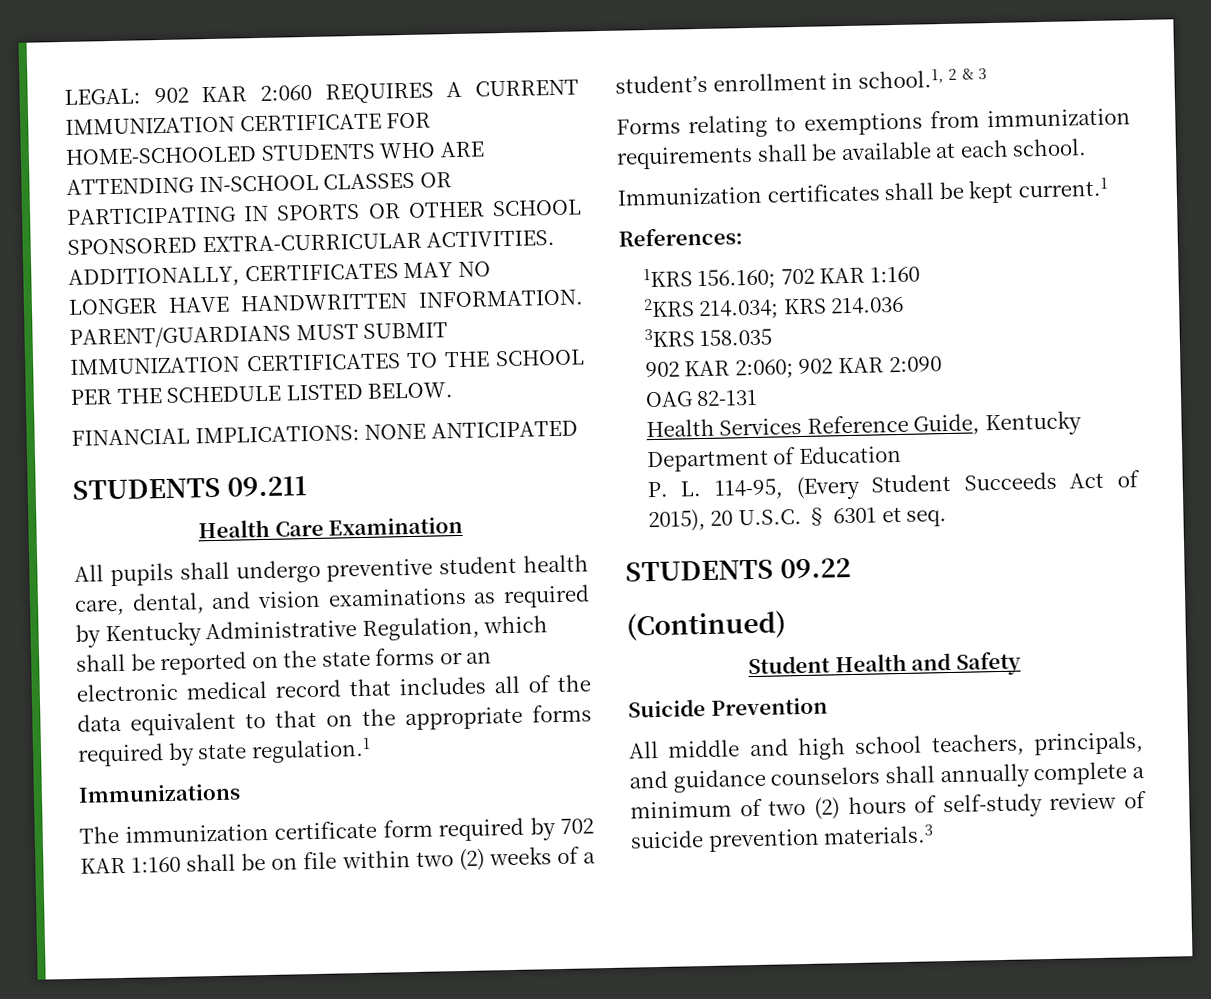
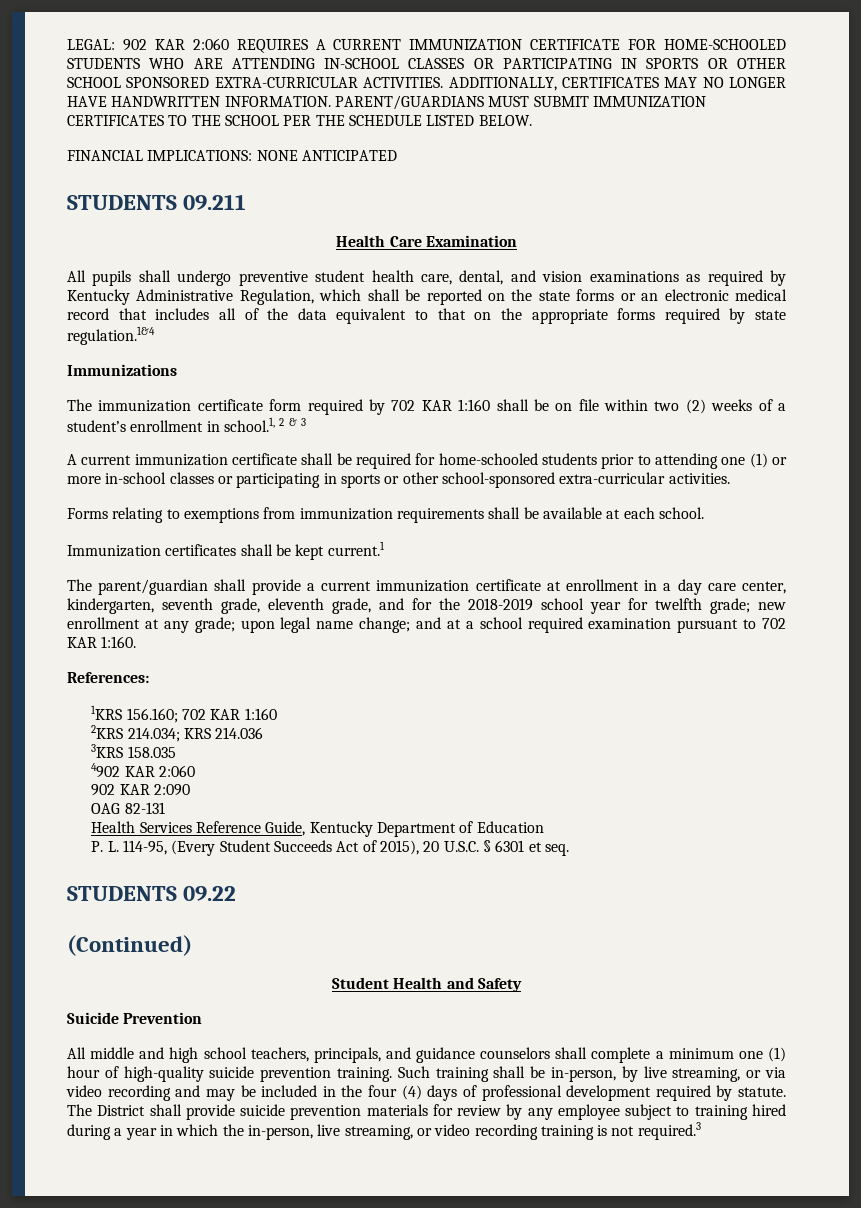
- All pupils shall undergo preventive student health care, dental, and vision examinations as required by Kentucky Administrative Regulation, which shall be reported on the state forms or an electronic medical record that includes all of the data equivalent to that on the appropriate forms required by state regulation.1
+ All pupils shall undergo preventive student health care, dental, and vision examinations as required by Kentucky Administrative Regulation, which shall be reported on the state forms or an electronic medical record that includes all of the data equivalent to that on the appropriate forms required by state regulation.1&4
+ A current immunization certificate shall be required for home-schooled students prior to attending one (1) or more in-school classes or participating in sports or other school-sponsored extra-curricular activities.
+ The parent/guardian shall provide a current immunization certificate at enrollment in a day care center, kindergarten, seventh grade, eleventh grade, and for the 2018-2019 school year for twelfth grade; new enrollment at any grade; upon legal name change; and at a school required examination pursuant to 702 KAR 1:160.
- 902 KAR 2:060; 902 KAR 2:090
+ 4902 KAR 2:060
+ 902 KAR 2:090
- All middle and high school teachers, principals, and guidance counselors shall annually complete a minimum of two (2) hours of self-study review of suicide prevention materials.3
+ All middle and high school teachers, principals, and guidance counselors shall complete a minimum one (1) hour of high-quality suicide prevention training. Such training shall be in-person, by live streaming, or via video recording and may be included in the four (4) days of professional development required by statute. The District shall provide suicide prevention materials for review by any employee subject to training hired during a year in which the in-person, live streaming, or video recording training is not required.3

